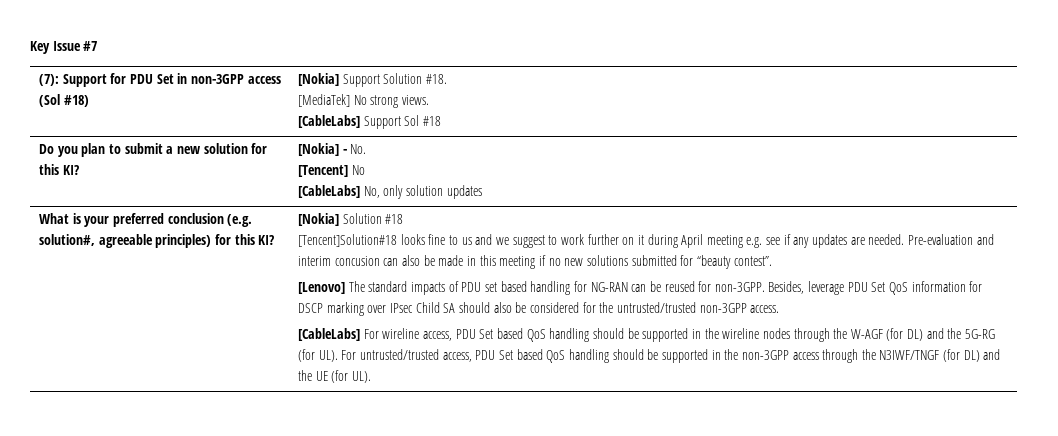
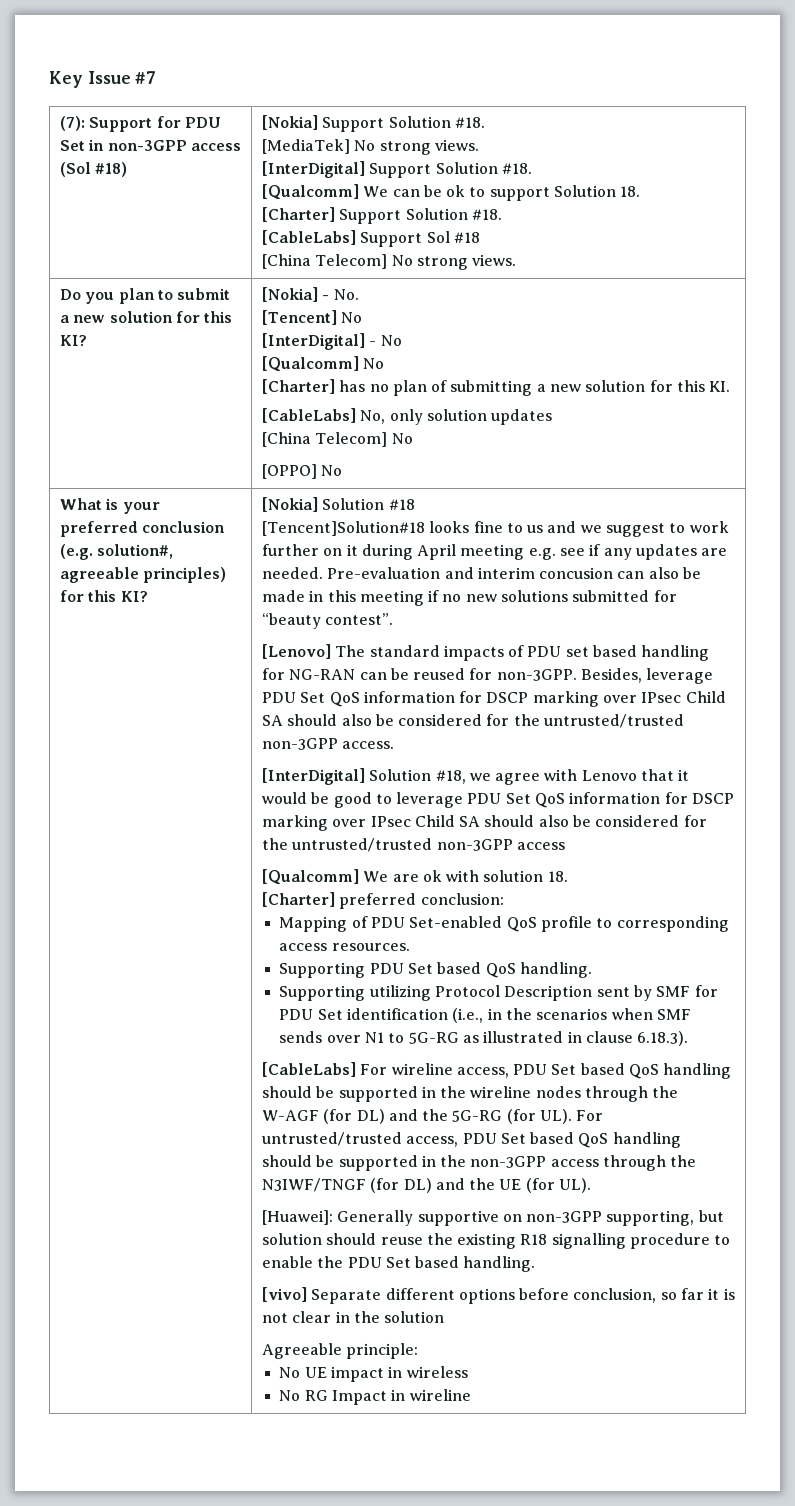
+ [InterDigital] Support Solution #18.
+ [Qualcomm] We can be ok to support Solution 18.
+ [Charter] Support Solution #18.
+ [China Telecom] No strong views.
+ [InterDigital] - No
+ [Qualcomm] No
+ [Charter] has no plan of submitting a new solution for this KI.
  [CableLabs] No, only solution updates
+ [China Telecom] No
+ [OPPO] No
+ [InterDigital] Solution #18, we agree with Lenovo that it would be good to leverage PDU Set QoS information for DSCP marking over IPsec Child SA should also be considered for the untrusted/trusted non-3GPP access
+ [Qualcomm] We are ok with solution 18.
+ [Charter] preferred conclusion:
+ Mapping of PDU Set-enabled QoS profile to corresponding access resources.
+ Supporting PDU Set based QoS handling.
+ Supporting utilizing Protocol Description sent by SMF for PDU Set identification (i.e., in the scenarios when SMF sends over N1 to 5G-RG as illustrated in clause 6.18.3).
+ [Huawei]: Generally supportive on non-3GPP supporting, but solution should reuse the existing R18 signalling procedure to enable the PDU Set based handling.
+ [vivo] Separate different options before conclusion, so far it is not clear in the solution
+ Agreeable principle:
+ No UE impact in wireless
+ No RG Impact in wireline

